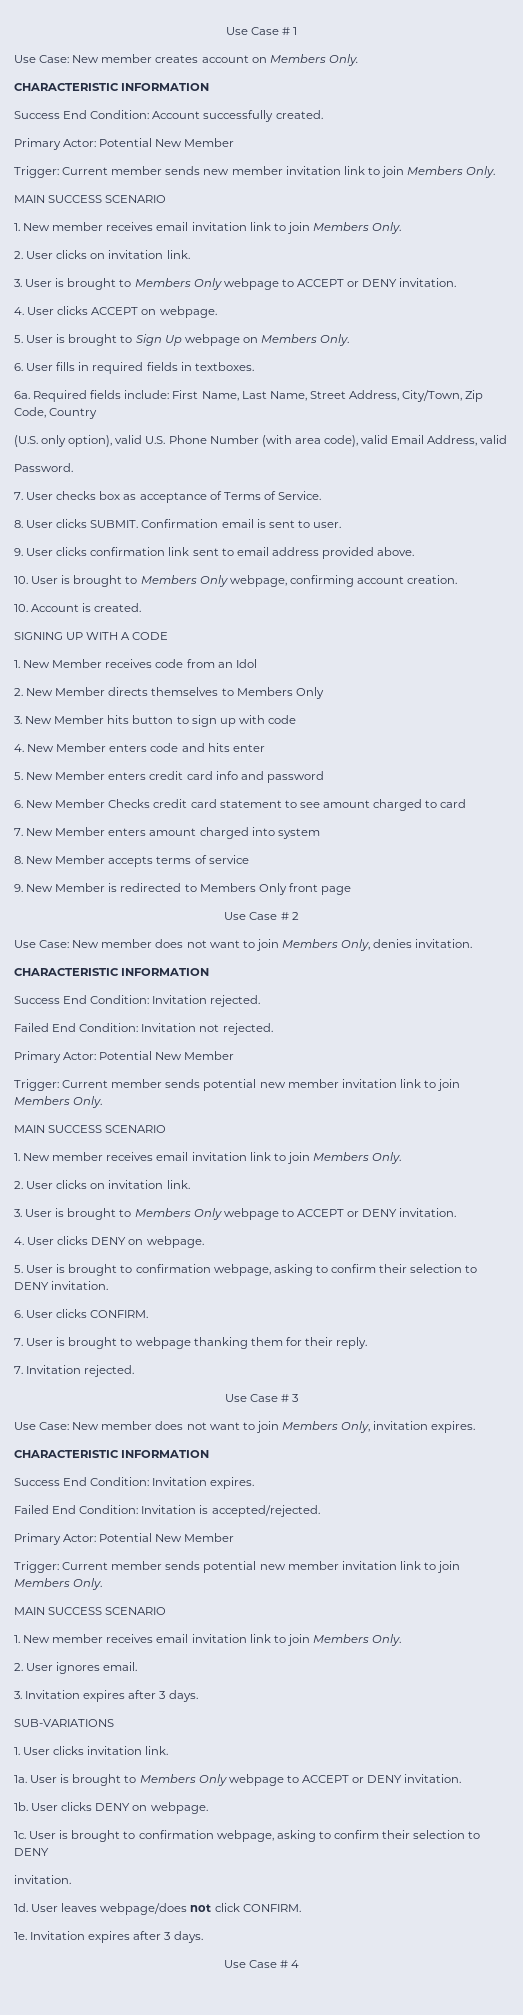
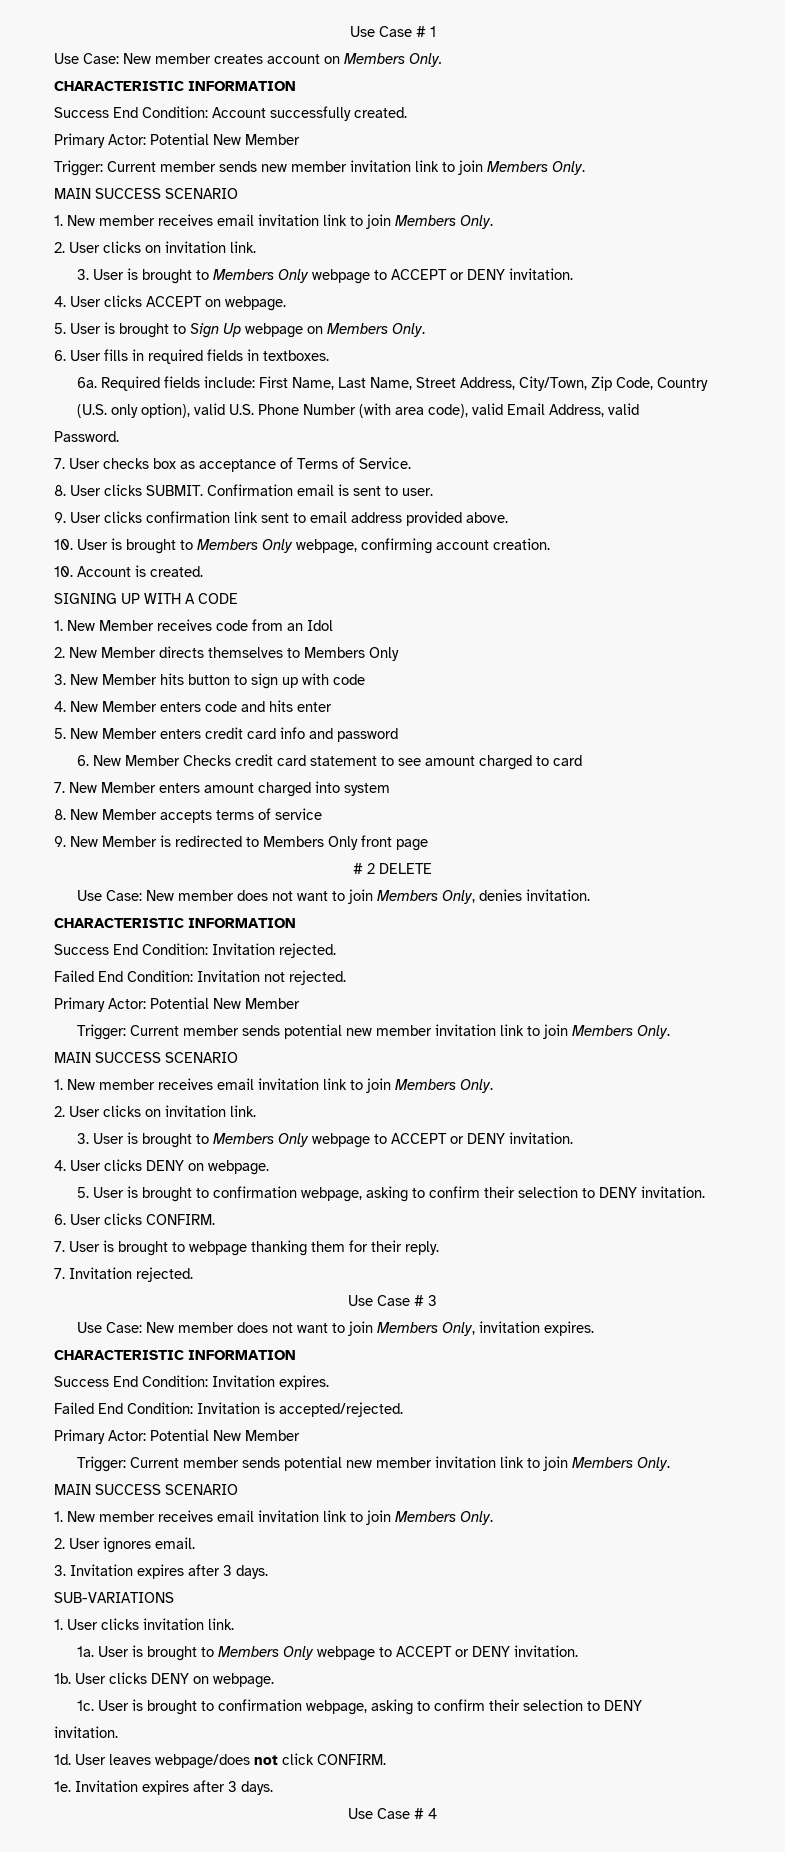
- Use Case # 2
+ # 2 DELETE

